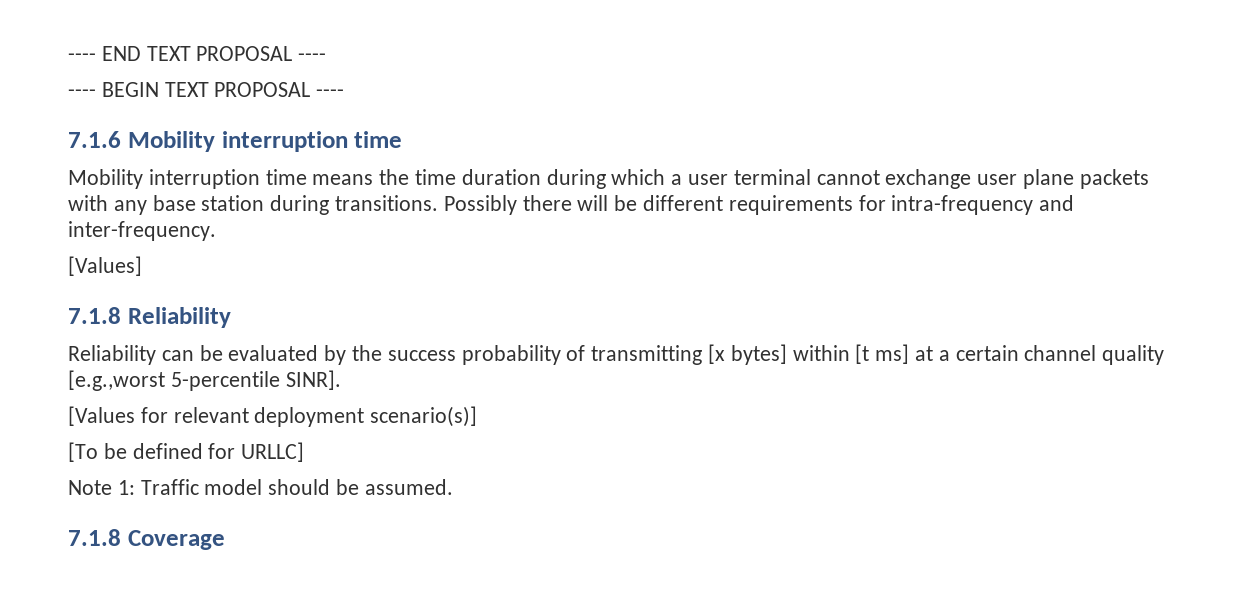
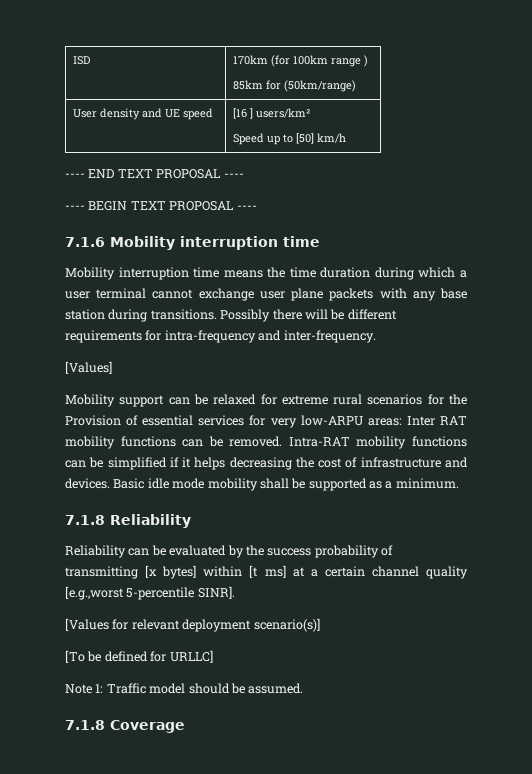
+ ISD | 170km (for 100km range )
+ 85km for (50km/range)
+ User density and UE speed | [16 ] users/km²
+ Speed up to [50] km/h
+ Mobility support can be relaxed for extreme rural scenarios for the Provision of essential services for very low-ARPU areas: Inter RAT mobility functions can be removed. Intra-RAT mobility functions can be simplified if it helps decreasing the cost of infrastructure and devices. Basic idle mode mobility shall be supported as a minimum.

